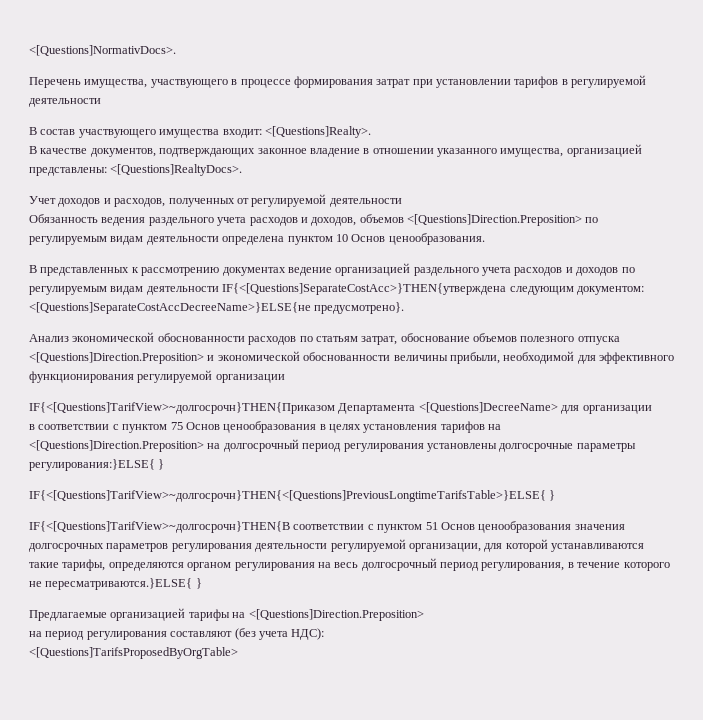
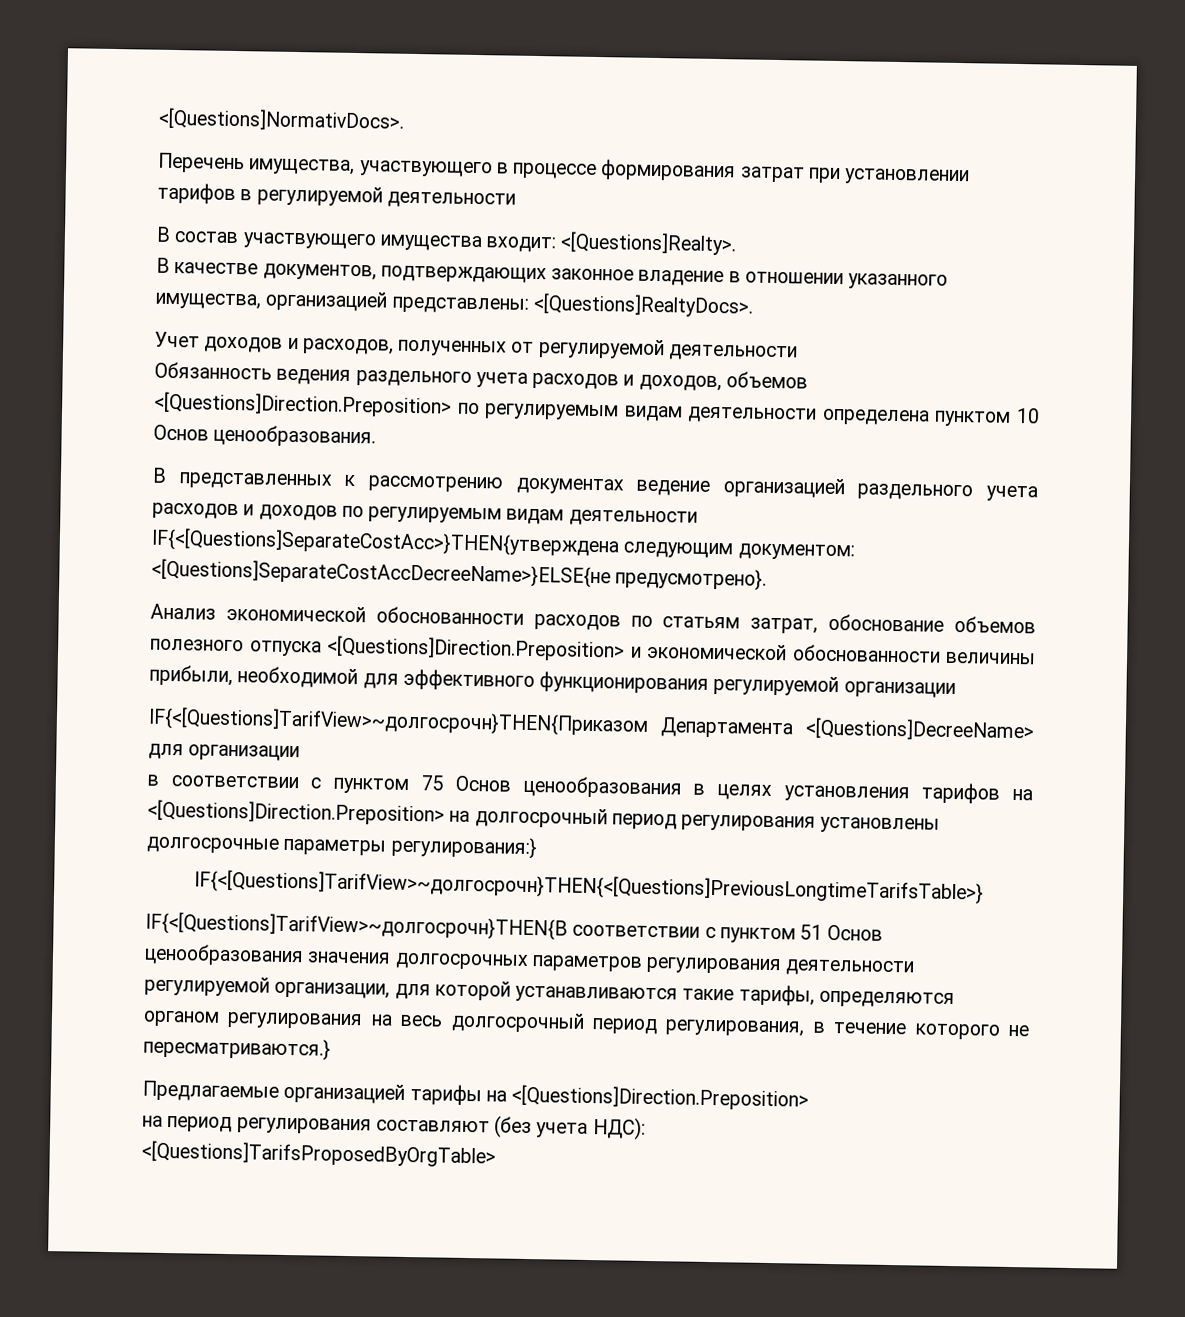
- в соответствии с пунктом 75 Основ ценообразования в целях установления тарифов на <[Questions]Direction.Preposition> на долгосрочный период регулирования установлены долгосрочные параметры регулирования:}ELSE{ }
- IF{<[Questions]TarifView>~долгосрочн}THEN{<[Questions]PreviousLongtimeTarifsTable>}ELSE{ }
+ в соответствии с пунктом 75 Основ ценообразования в целях установления тарифов на <[Questions]Direction.Preposition> на долгосрочный период регулирования установлены долгосрочные параметры регулирования:}
+ IF{<[Questions]TarifView>~долгосрочн}THEN{<[Questions]PreviousLongtimeTarifsTable>}
- IF{<[Questions]TarifView>~долгосрочн}THEN{В соответствии с пунктом 51 Основ ценообразования значения долгосрочных параметров регулирования деятельности регулируемой организации, для которой устанавливаются такие тарифы, определяются органом регулирования на весь долгосрочный период регулирования, в течение которого не пересматриваются.}ELSE{ }
+ IF{<[Questions]TarifView>~долгосрочн}THEN{В соответствии с пунктом 51 Основ ценообразования значения долгосрочных параметров регулирования деятельности регулируемой организации, для которой устанавливаются такие тарифы, определяются органом регулирования на весь долгосрочный период регулирования, в течение которого не пересматриваются.}

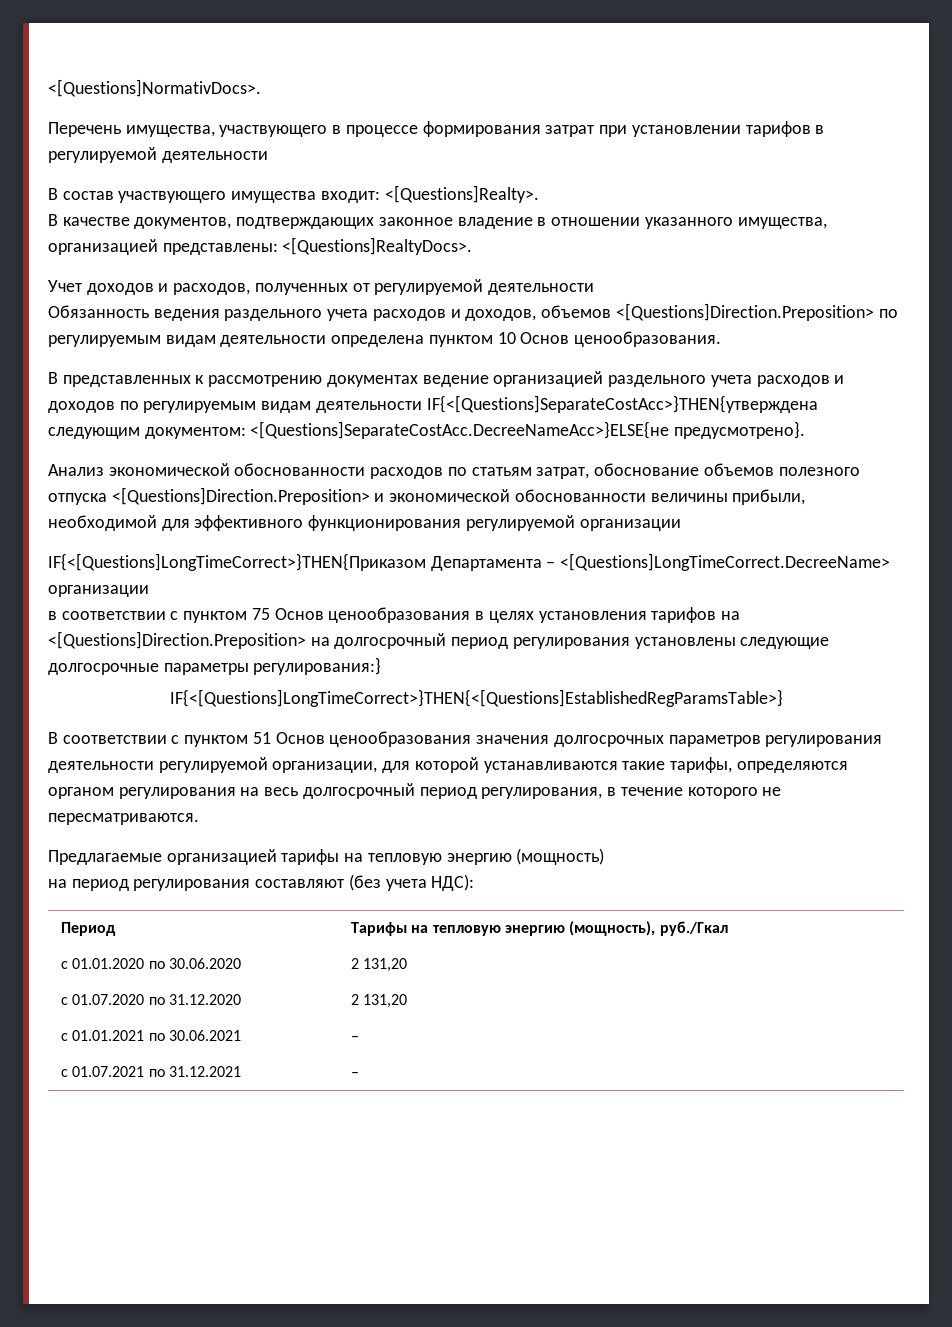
- В представленных к рассмотрению документах ведение организацией раздельного учета расходов и доходов по регулируемым видам деятельности IF{<[Questions]SeparateCostAcc>}THEN{утверждена следующим документом: <[Questions]SeparateCostAccDecreeName>}ELSE{не предусмотрено}.
+ В представленных к рассмотрению документах ведение организацией раздельного учета расходов и доходов по регулируемым видам деятельности IF{<[Questions]SeparateCostAcc>}THEN{утверждена следующим документом: <[Questions]SeparateCostAcc.DecreeNameAcc>}ELSE{не предусмотрено}.
- IF{<[Questions]TarifView>~долгосрочн}THEN{Приказом Департамента <[Questions]DecreeName> для организации
+ IF{<[Questions]LongTimeCorrect>}THEN{Приказом Департамента – <[Questions]LongTimeCorrect.DecreeName> организации
- в соответствии с пунктом 75 Основ ценообразования в целях установления тарифов на <[Questions]Direction.Preposition> на долгосрочный период регулирования установлены долгосрочные параметры регулирования:}
+ в соответствии с пунктом 75 Основ ценообразования в целях установления тарифов на <[Questions]Direction.Preposition> на долгосрочный период регулирования установлены следующие долгосрочные параметры регулирования:}
- IF{<[Questions]TarifView>~долгосрочн}THEN{<[Questions]PreviousLongtimeTarifsTable>}
- IF{<[Questions]TarifView>~долгосрочн}THEN{В соответствии с пунктом 51 Основ ценообразования значения долгосрочных параметров регулирования деятельности регулируемой организации, для которой устанавливаются такие тарифы, определяются органом регулирования на весь долгосрочный период регулирования, в течение которого не пересматриваются.}
+ IF{<[Questions]LongTimeCorrect>}THEN{<[Questions]EstablishedRegParamsTable>}
+ В соответствии с пунктом 51 Основ ценообразования значения долгосрочных параметров регулирования деятельности регулируемой организации, для которой устанавливаются такие тарифы, определяются органом регулирования на весь долгосрочный период регулирования, в течение которого не пересматриваются.
- Предлагаемые организацией тарифы на <[Questions]Direction.Preposition>
+ Предлагаемые организацией тарифы на тепловую энергию (мощность)
- <[Questions]TarifsProposedByOrgTable>
+ Период | Тарифы на тепловую энергию (мощность), руб./Гкал
+ с 01.01.2020 по 30.06.2020 | 2 131,20
+ с 01.07.2020 по 31.12.2020 | 2 131,20
+ с 01.01.2021 по 30.06.2021 | –
+ с 01.07.2021 по 31.12.2021 | –

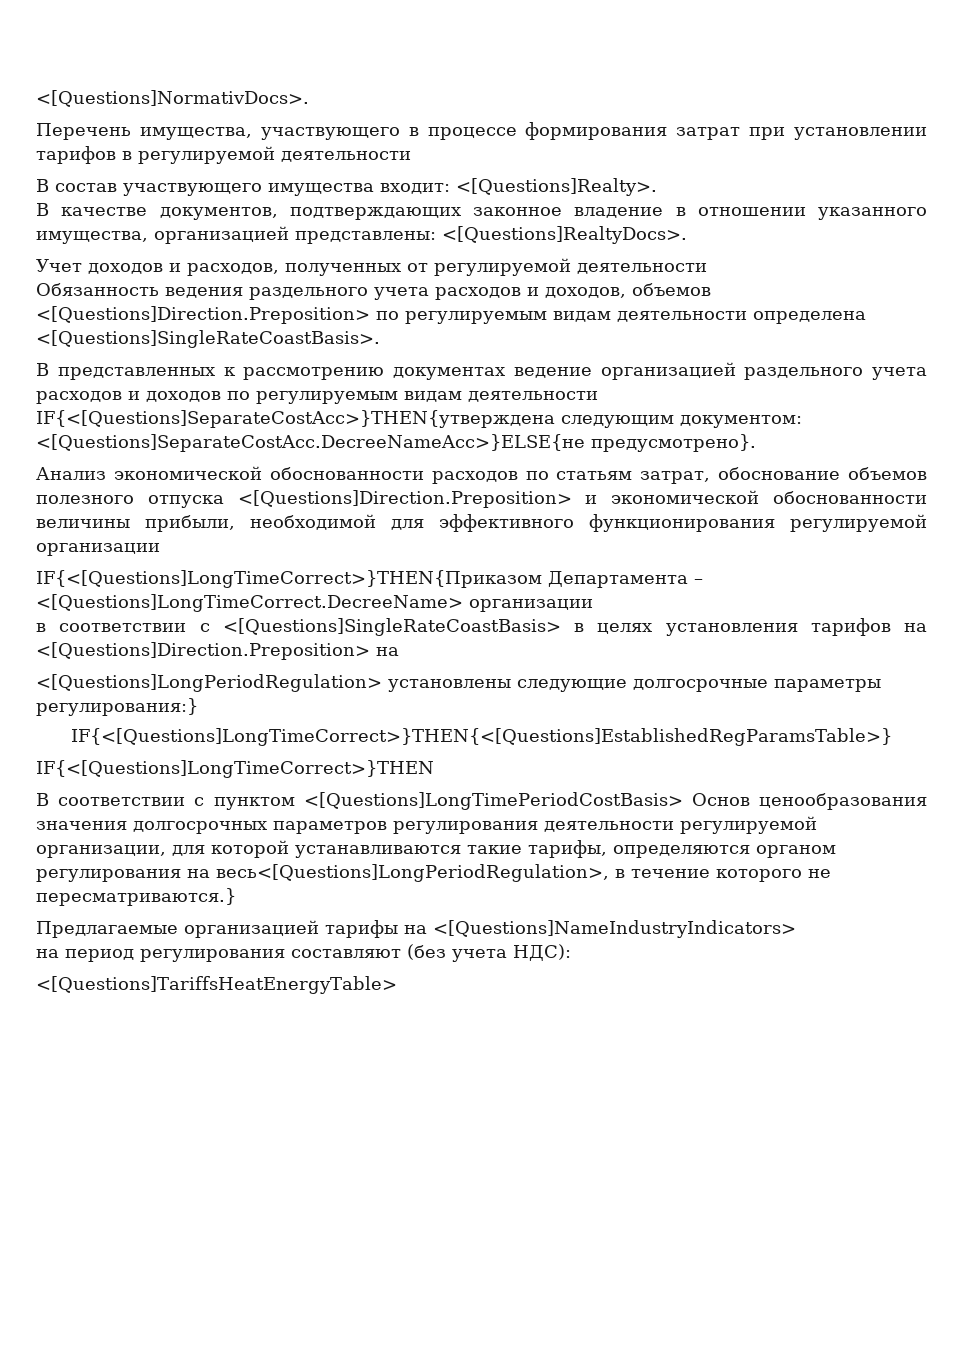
- Обязанность ведения раздельного учета расходов и доходов, объемов <[Questions]Direction.Preposition> по регулируемым видам деятельности определена пунктом 10 Основ ценообразования.
+ Обязанность ведения раздельного учета расходов и доходов, объемов <[Questions]Direction.Preposition> по регулируемым видам деятельности определена <[Questions]SingleRateCoastBasis>.
- в соответствии с пунктом 75 Основ ценообразования в целях установления тарифов на <[Questions]Direction.Preposition> на долгосрочный период регулирования установлены следующие долгосрочные параметры регулирования:}
+ в соответствии с <[Questions]SingleRateCoastBasis> в целях установления тарифов на <[Questions]Direction.Preposition> на
+ <[Questions]LongPeriodRegulation> установлены следующие долгосрочные параметры регулирования:}
+ IF{<[Questions]LongTimeCorrect>}THEN
- В соответствии с пунктом 51 Основ ценообразования значения долгосрочных параметров регулирования деятельности регулируемой организации, для которой устанавливаются такие тарифы, определяются органом регулирования на весь долгосрочный период регулирования, в течение которого не пересматриваются.
+ В соответствии с пунктом <[Questions]LongTimePeriodCostBasis> Основ ценообразования значения долгосрочных параметров регулирования деятельности регулируемой организации, для которой устанавливаются такие тарифы, определяются органом регулирования на весь<[Questions]LongPeriodRegulation>, в течение которого не пересматриваются.}
- Предлагаемые организацией тарифы на тепловую энергию (мощность)
+ Предлагаемые организацией тарифы на <[Questions]NameIndustryIndicators>
- Период | Тарифы на тепловую энергию (мощность), руб./Гкал
- с 01.01.2020 по 30.06.2020 | 2 131,20
- с 01.07.2020 по 31.12.2020 | 2 131,20
- с 01.01.2021 по 30.06.2021 | –
- с 01.07.2021 по 31.12.2021 | –
+ <[Questions]TariffsHeatEnergyTable>

